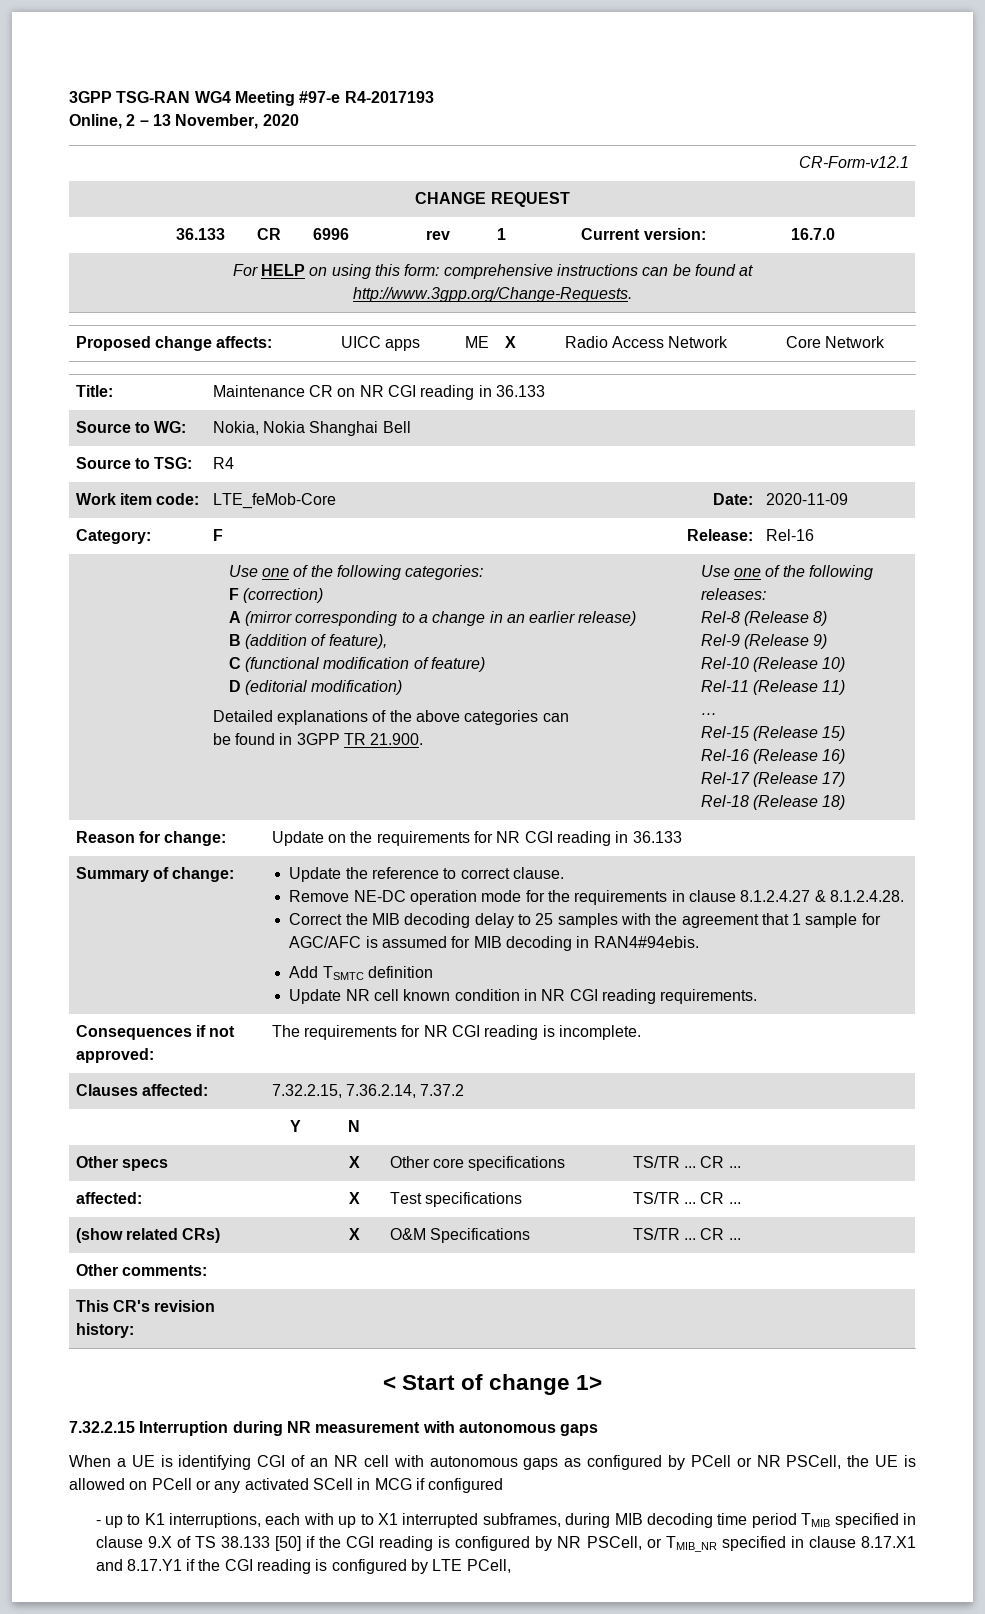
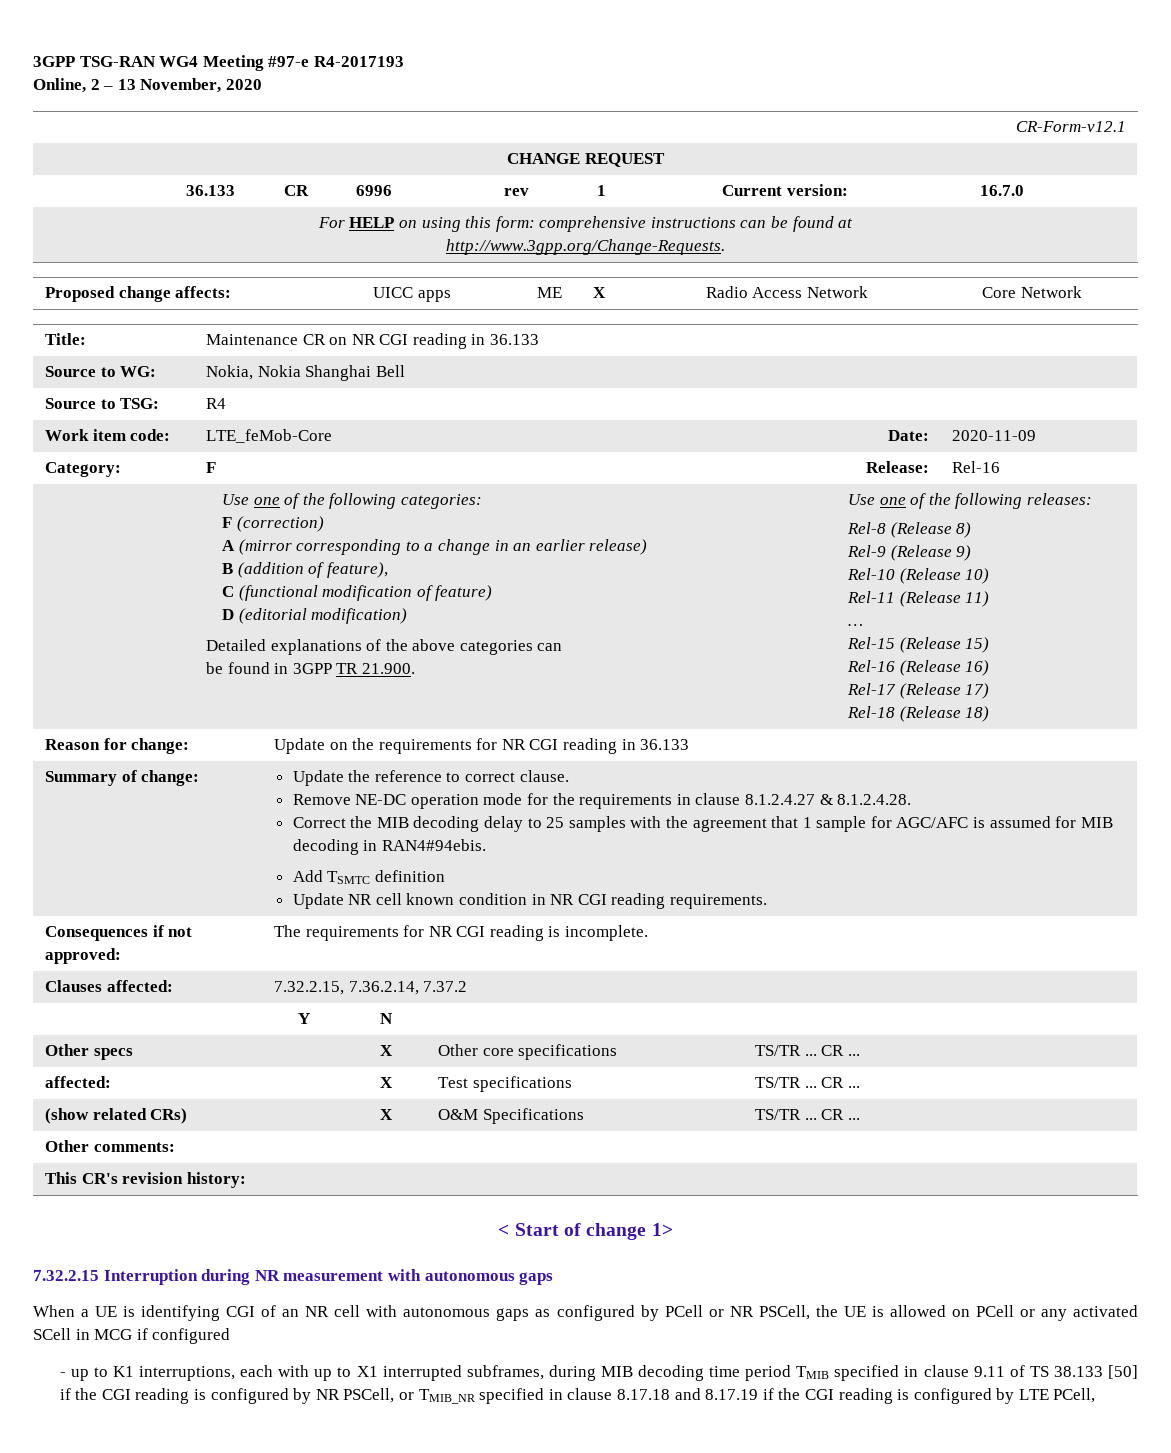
- - up to K1 interruptions, each with up to X1 interrupted subframes, during MIB decoding time period TMIB specified in clause 9.X of TS 38.133 [50] if the CGI reading is configured by NR PSCell, or TMIB_NR specified in clause 8.17.X1 and 8.17.Y1 if the CGI reading is configured by LTE PCell,
+ - up to K1 interruptions, each with up to X1 interrupted subframes, during MIB decoding time period TMIB specified in clause 9.11 of TS 38.133 [50] if the CGI reading is configured by NR PSCell, or TMIB_NR specified in clause 8.17.18 and 8.17.19 if the CGI reading is configured by LTE PCell,

